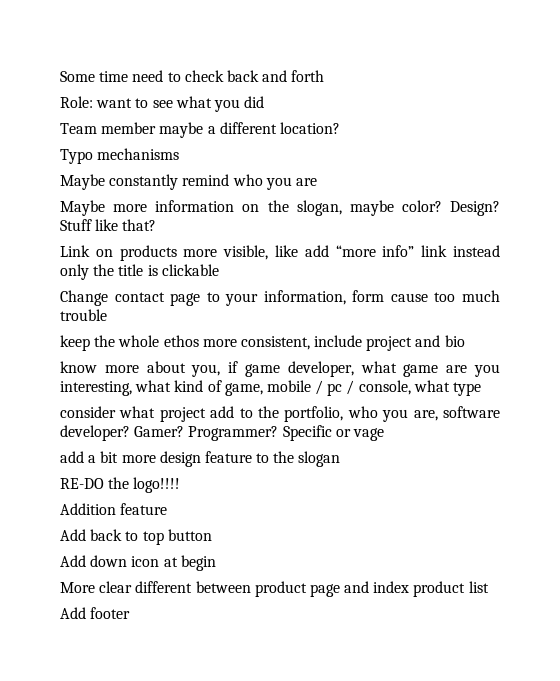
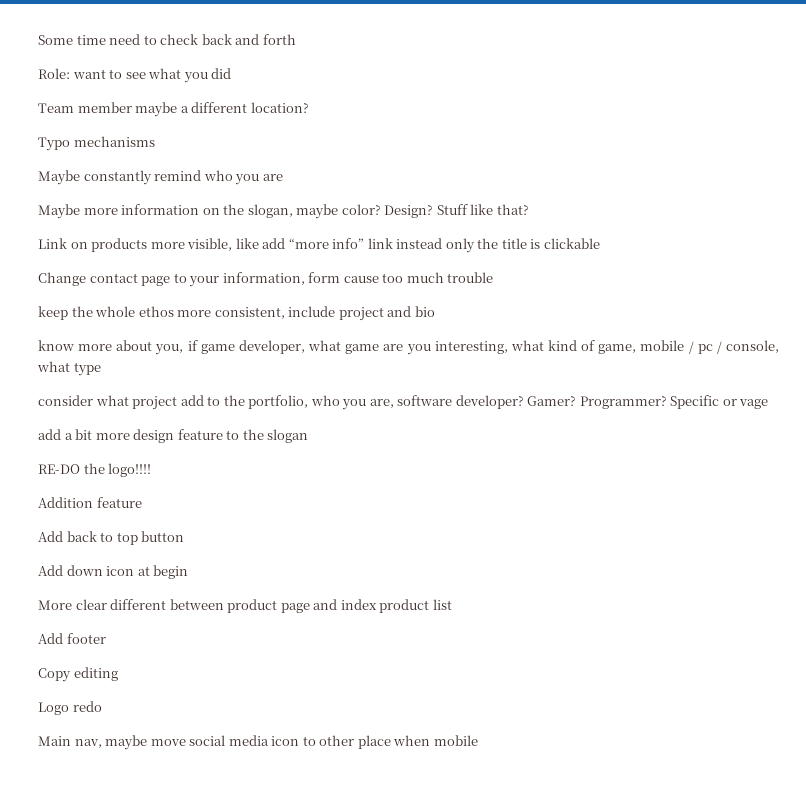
+ Copy editing
+ Logo redo
+ Main nav, maybe move social media icon to other place when mobile

